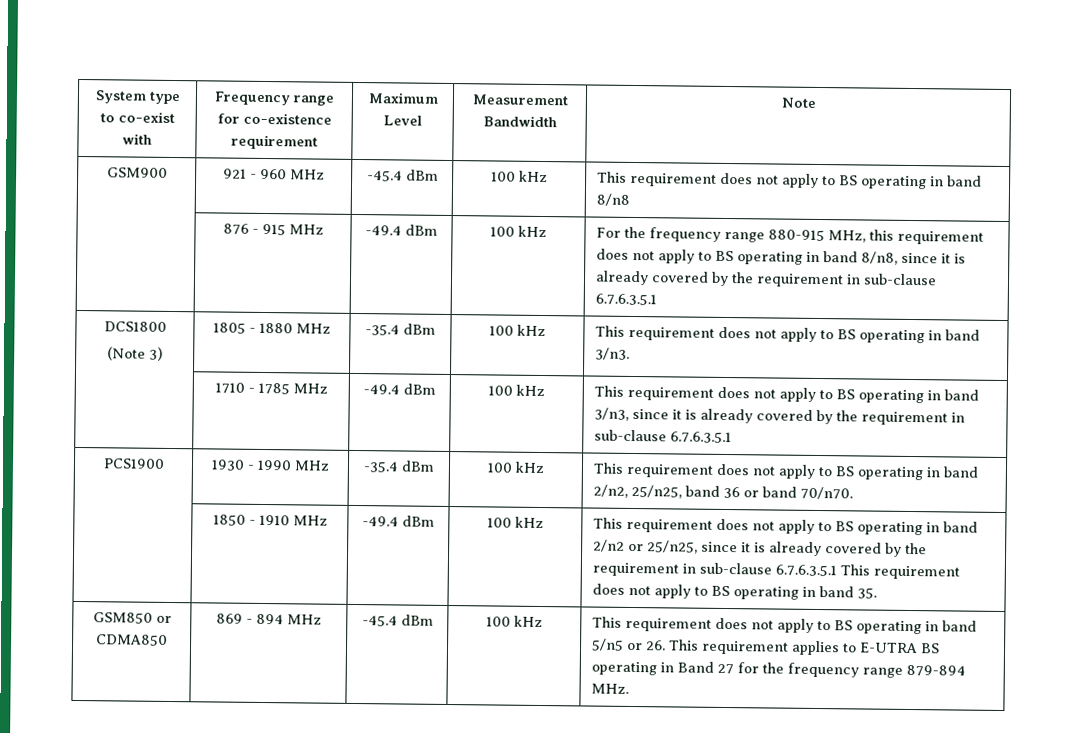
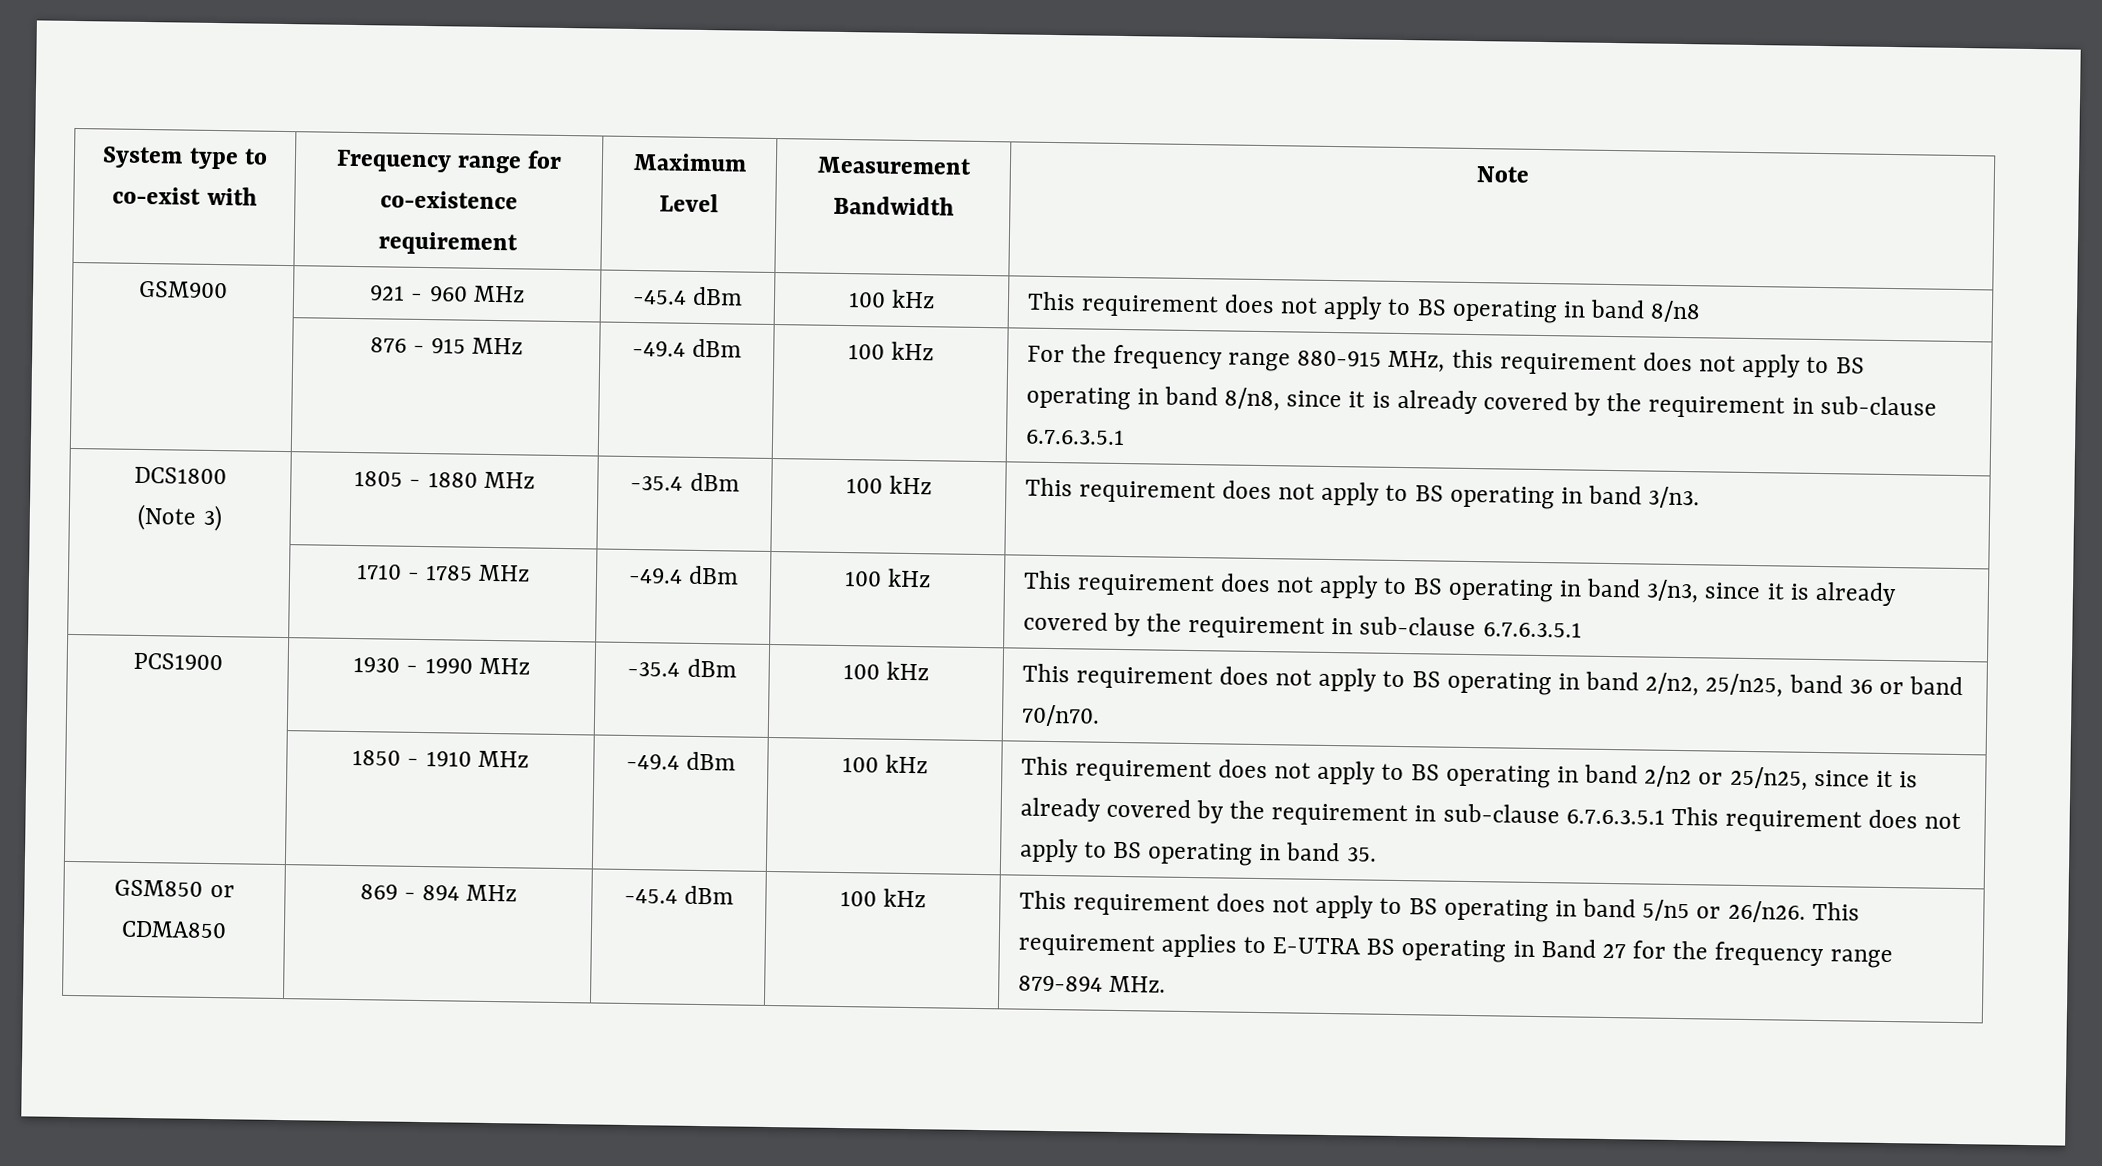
- GSM850 or CDMA850 | 869 - 894 MHz | -45.4 dBm | 100 kHz | This requirement does not apply to BS operating in band 5/n5 or 26. This requirement applies to E-UTRA BS operating in Band 27 for the frequency range 879-894 MHz.
+ GSM850 or CDMA850 | 869 - 894 MHz | -45.4 dBm | 100 kHz | This requirement does not apply to BS operating in band 5/n5 or 26/n26. This requirement applies to E-UTRA BS operating in Band 27 for the frequency range 879-894 MHz.

